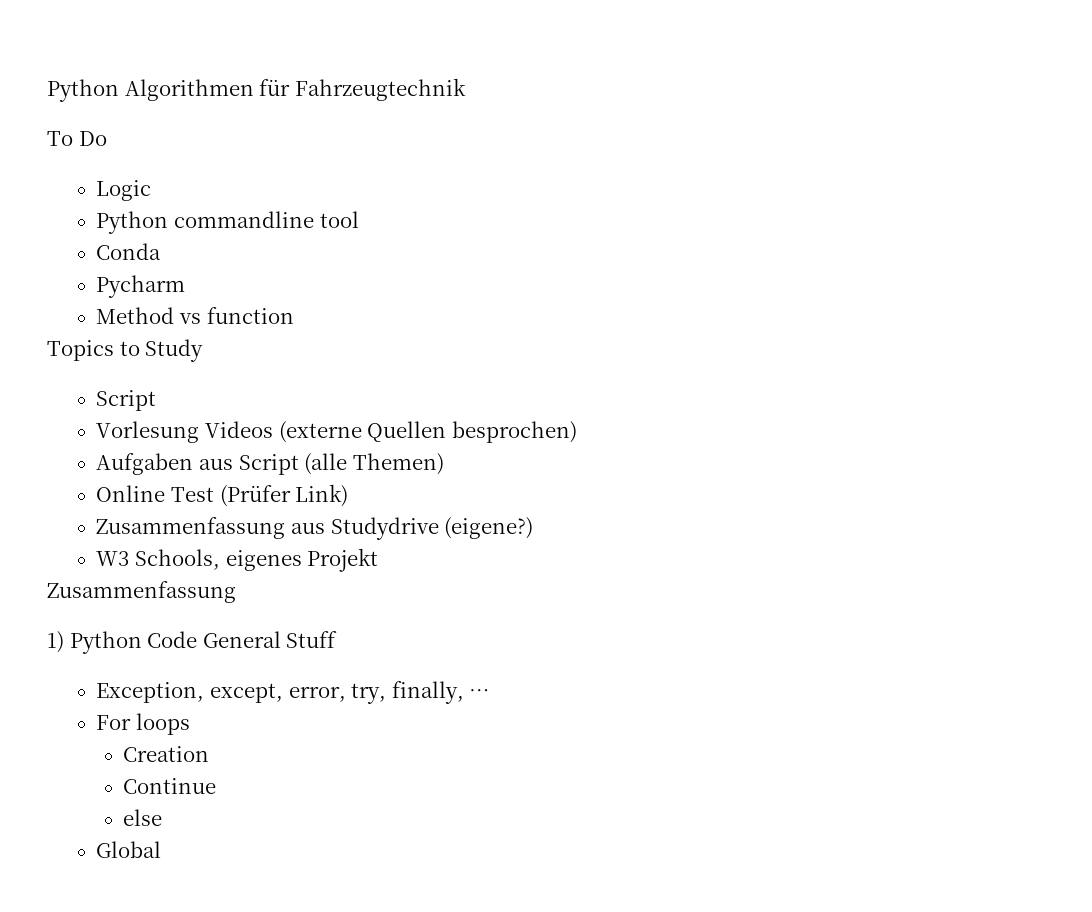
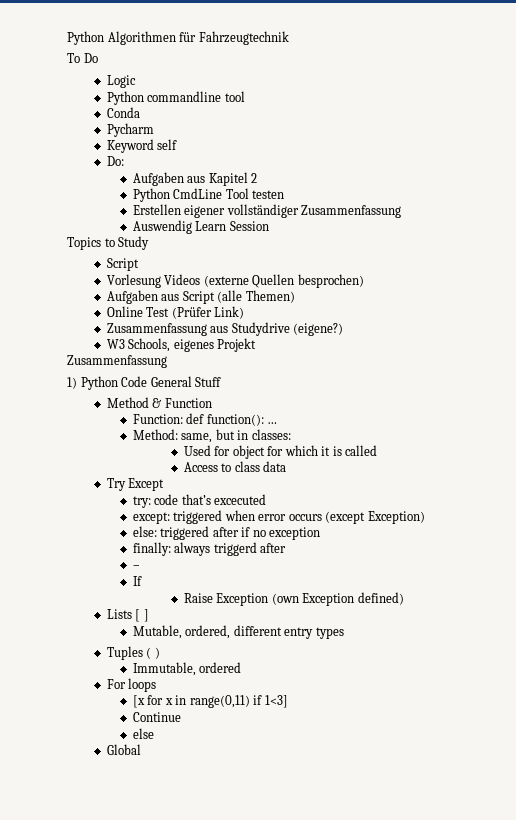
- Method vs function
+ Keyword self
+ Do:
+ Aufgaben aus Kapitel 2
+ Python CmdLine Tool testen
+ Erstellen eigener vollständiger Zusammenfassung
+ Auswendig Learn Session
- Exception, except, error, try, finally, …
+ Method & Function
+ Function: def function(): …
+ Method: same, but in classes:
+ Used for object for which it is called
+ Access to class data
+ Try Except
+ try: code that’s excecuted
+ except: triggered when error occurs (except Exception)
+ else: triggered after if no exception
+ finally: always triggerd after
+ –
+ If
+ Raise Exception (own Exception defined)
+ Lists [ ]
+ Mutable, ordered, different entry types
+ Tuples ( )
+ Immutable, ordered
  For loops
- Creation
+ [x for x in range(0,11) if 1<3]

